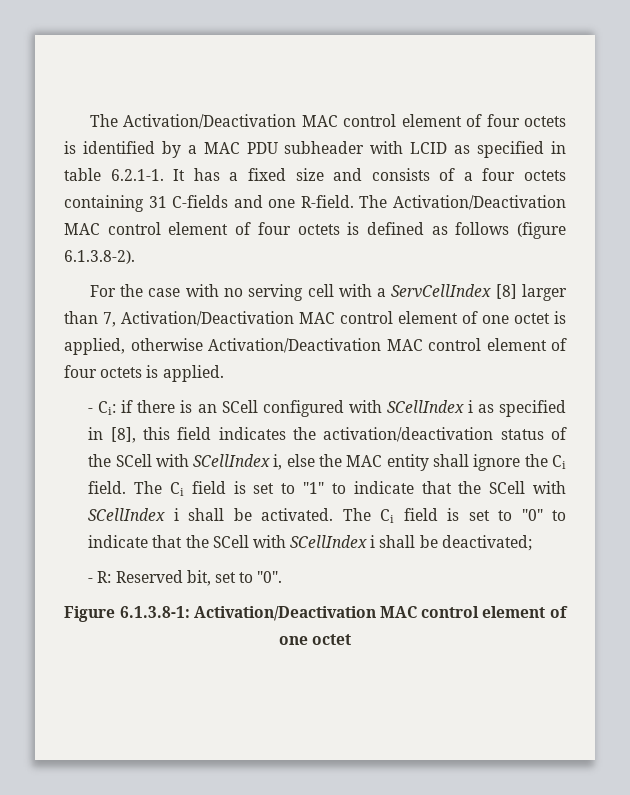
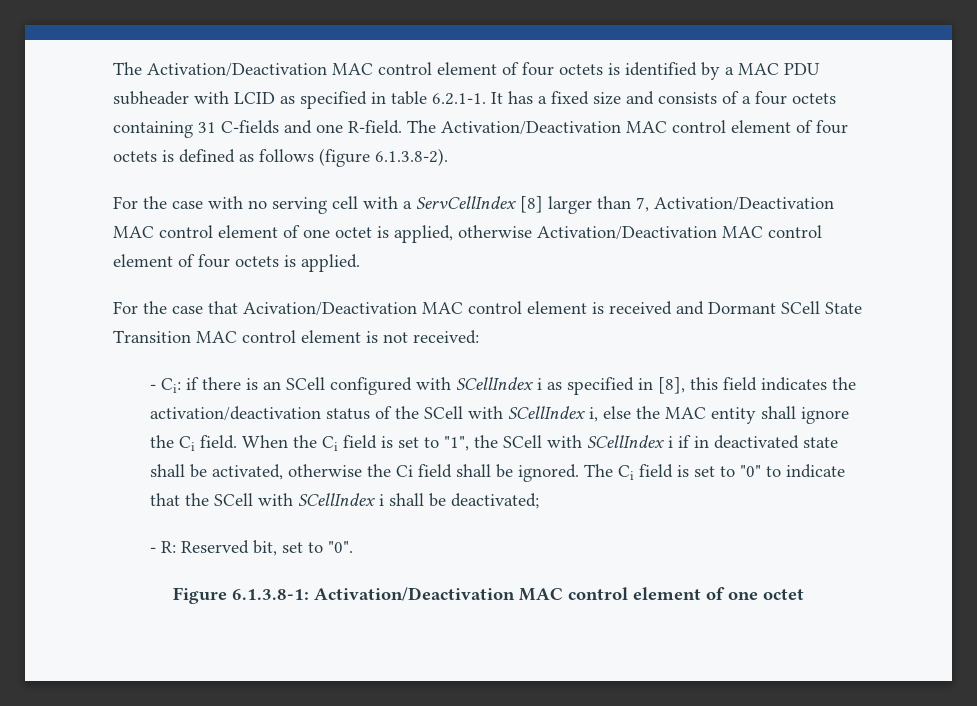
+ For the case that Acivation/Deactivation MAC control element is received and Dormant SCell State Transition MAC control element is not received:
- The Ci field is set to "1" to indicate that the SCell with SCellIndex i shall be activated.
+ When the Ci field is set to "1", the SCell with SCellIndex i if in deactivated state shall be activated, otherwise the Ci field shall be ignored.

